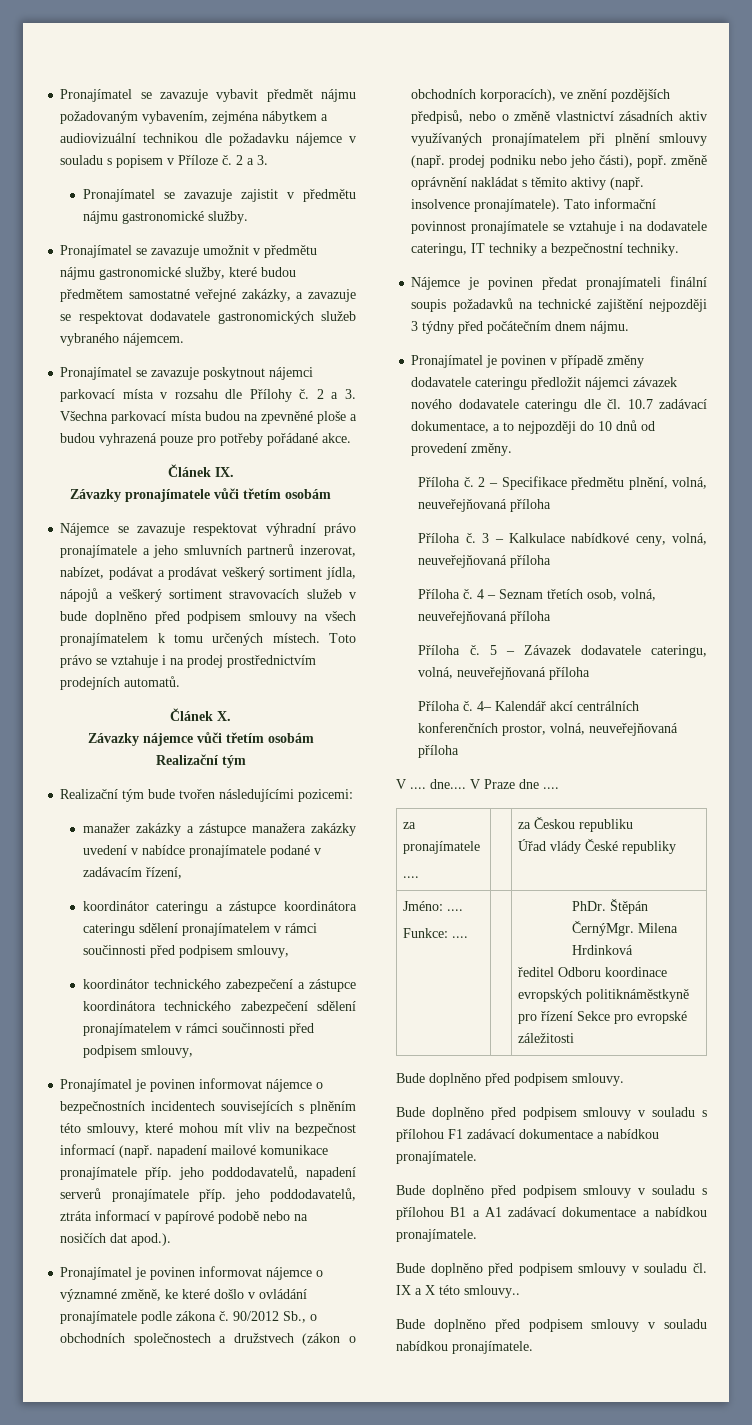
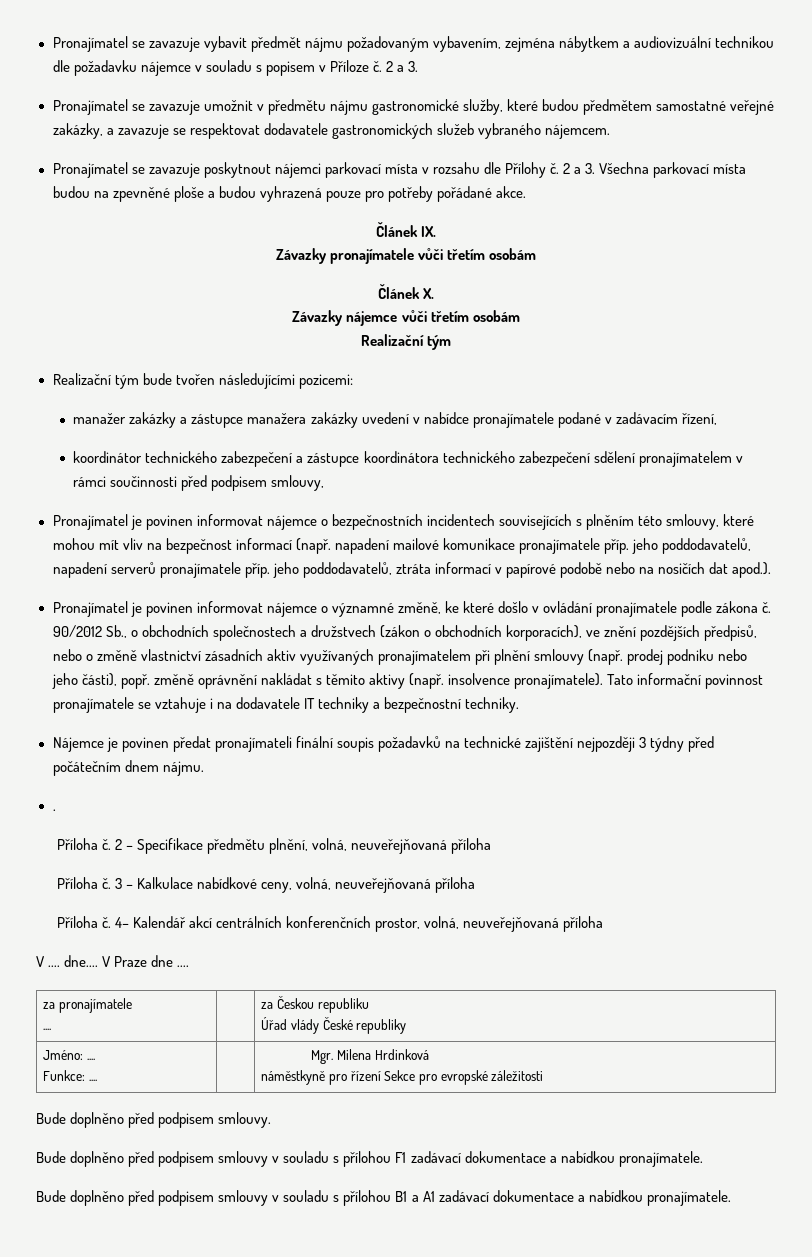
- Pronajímatel se zavazuje zajistit v předmětu nájmu gastronomické služby.
- Nájemce se zavazuje respektovat výhradní právo pronajímatele a jeho smluvních partnerů inzerovat, nabízet, podávat a prodávat veškerý sortiment jídla, nápojů a veškerý sortiment stravovacích služeb v bude doplněno před podpisem smlouvy na všech pronajímatelem k tomu určených místech. Toto právo se vztahuje i na prodej prostřednictvím prodejních automatů.
- koordinátor cateringu a zástupce koordinátora cateringu sdělení pronajímatelem v rámci součinnosti před podpisem smlouvy,
- Tato informační povinnost pronajímatele se vztahuje i na dodavatele cateringu, IT techniky a bezpečnostní techniky.
+ Tato informační povinnost pronajímatele se vztahuje i na dodavatele IT techniky a bezpečnostní techniky.
- Pronajímatel je povinen v případě změny dodavatele cateringu předložit nájemci závazek nového dodavatele cateringu dle čl. 10.7 zadávací dokumentace, a to nejpozději do 10 dnů od provedení změny.
+ .
- Příloha č. 4 – Seznam třetích osob, volná, neuveřejňovaná příloha
- Příloha č. 5 – Závazek dodavatele cateringu, volná, neuveřejňovaná příloha
  Jméno: ....
- Funkce: .... | | PhDr. Štěpán ČernýMgr. Milena Hrdinková
- ředitel Odboru koordinace evropských politiknáměstkyně pro řízení Sekce pro evropské záležitosti
+ Funkce: .... | | Mgr. Milena Hrdinková
+ náměstkyně pro řízení Sekce pro evropské záležitosti
- Bude doplněno před podpisem smlouvy v souladu čl. IX a X této smlouvy..
- Bude doplněno před podpisem smlouvy v souladu nabídkou pronajímatele.

